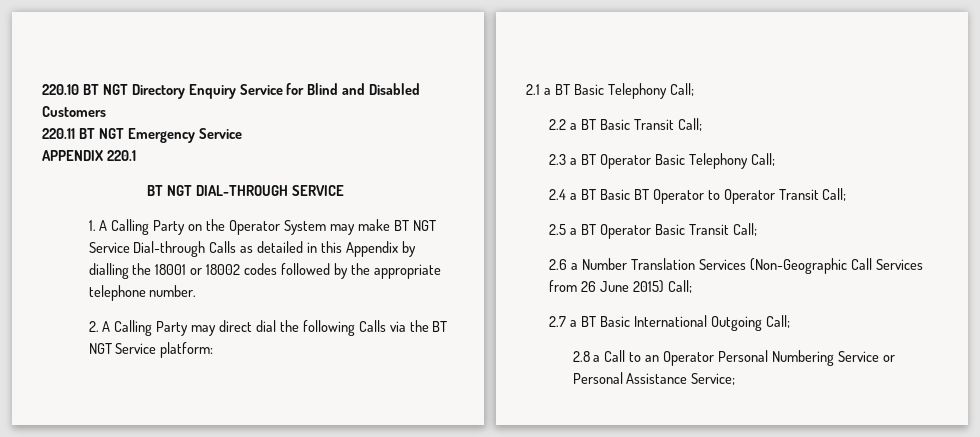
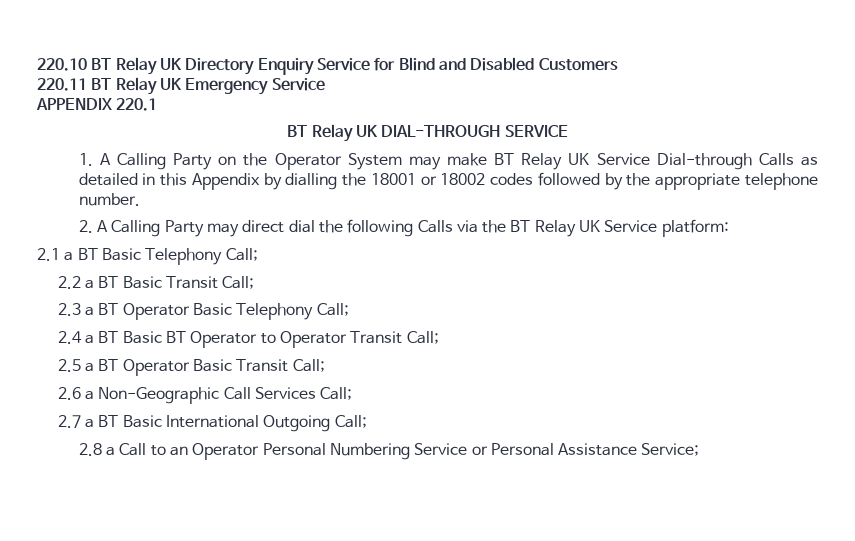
- 220.10 BT NGT Directory Enquiry Service for Blind and Disabled Customers
+ 220.10 BT Relay UK Directory Enquiry Service for Blind and Disabled Customers
- 220.11 BT NGT Emergency Service
+ 220.11 BT Relay UK Emergency Service
- BT NGT DIAL-THROUGH SERVICE
+ BT Relay UK DIAL-THROUGH SERVICE
- 1. A Calling Party on the Operator System may make BT NGT Service Dial-through Calls as detailed in this Appendix by dialling the 18001 or 18002 codes followed by the appropriate telephone number.
+ 1. A Calling Party on the Operator System may make BT Relay UK Service Dial-through Calls as detailed in this Appendix by dialling the 18001 or 18002 codes followed by the appropriate telephone number.
- 2. A Calling Party may direct dial the following Calls via the BT NGT Service platform:
+ 2. A Calling Party may direct dial the following Calls via the BT Relay UK Service platform:
- 2.6 a Number Translation Services (Non-Geographic Call Services from 26 June 2015) Call;
+ 2.6 a Non-Geographic Call Services Call;

